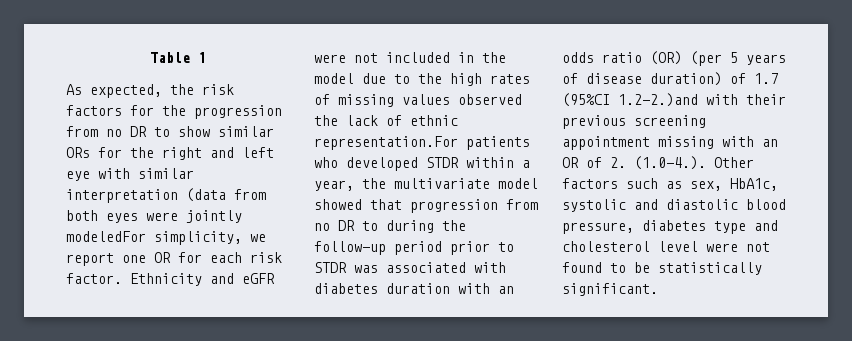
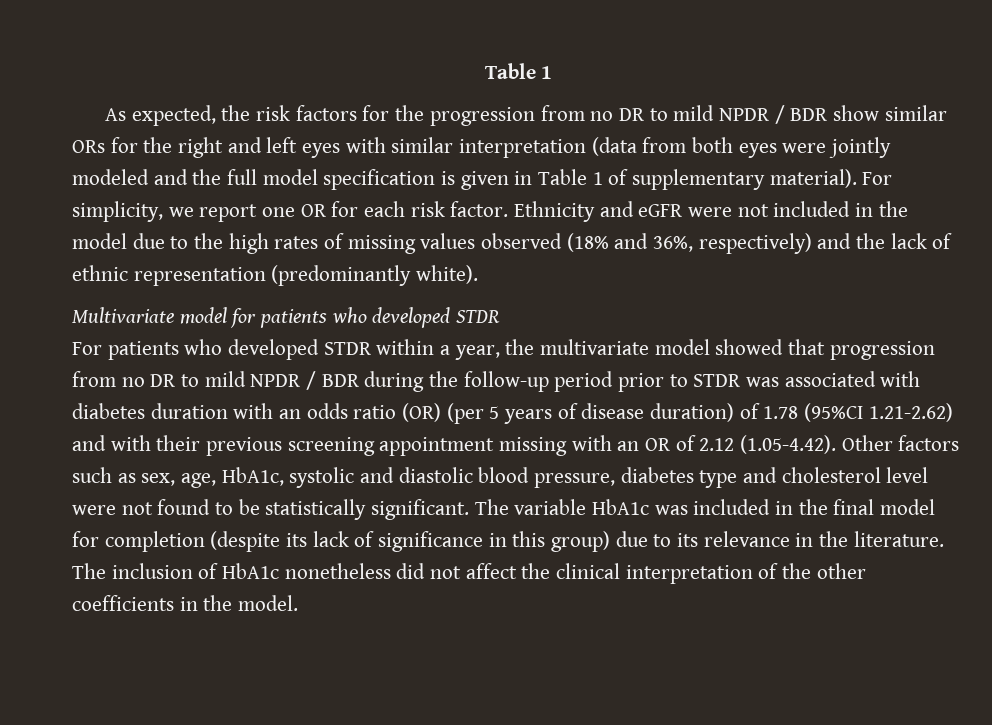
- As expected, the risk factors for the progression from no DR to show similar ORs for the right and left eye with similar interpretation (data from both eyes were jointly modeledFor simplicity, we report one OR for each risk factor.
+ As expected, the risk factors for the progression from no DR to mild NPDR / BDR show similar ORs for the right and left eyes with similar interpretation (data from both eyes were jointly modeled and the full model specification is given in Table 1 of supplementary material). For simplicity, we report one OR for each risk factor.
- Ethnicity and eGFR were not included in the model due to the high rates of missing values observed the lack of ethnic representation.For patients who developed STDR within a year, the multivariate model showed that progression from no DR to during the follow-up period prior to STDR was associated with diabetes duration with an odds ratio (OR) (per 5 years of disease duration) of 1.7 (95%CI 1.2-2.)and with their previous screening appointment missing with an OR of 2. (1.0-4.). Other factors such as sex, HbA1c, systolic and diastolic blood pressure, diabetes type and cholesterol level were not found to be statistically significant.
+ Ethnicity and eGFR were not included in the model due to the high rates of missing values observed (18% and 36%, respectively) and the lack of ethnic representation (predominantly white).
+ Multivariate model for patients who developed STDR
+ For patients who developed STDR within a year, the multivariate model showed that progression from no DR to mild NPDR / BDR during the follow-up period prior to STDR was associated with diabetes duration with an odds ratio (OR) (per 5 years of disease duration) of 1.78 (95%CI 1.21-2.62) and with their previous screening appointment missing with an OR of 2.12 (1.05-4.42). Other factors such as sex, age, HbA1c, systolic and diastolic blood pressure, diabetes type and cholesterol level were not found to be statistically significant.
+ The variable HbA1c was included in the final model for completion (despite its lack of significance in this group) due to its relevance in the literature. The inclusion of HbA1c nonetheless did not affect the clinical interpretation of the other coefficients in the model.

